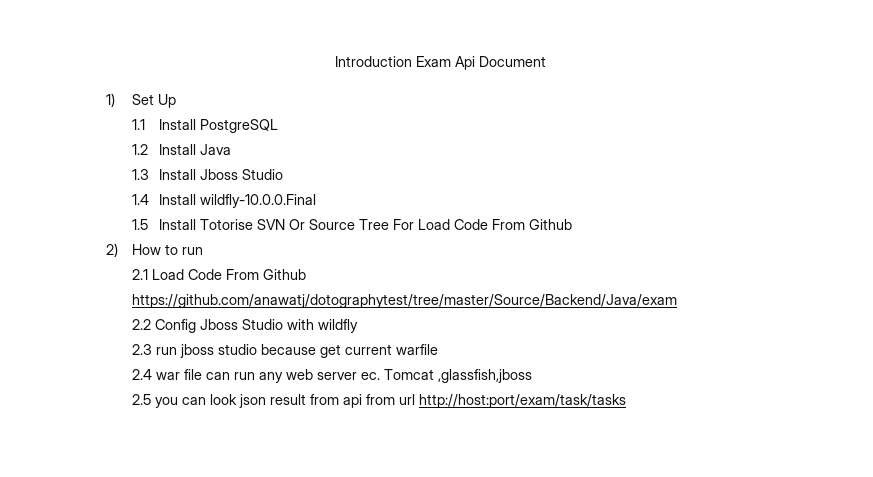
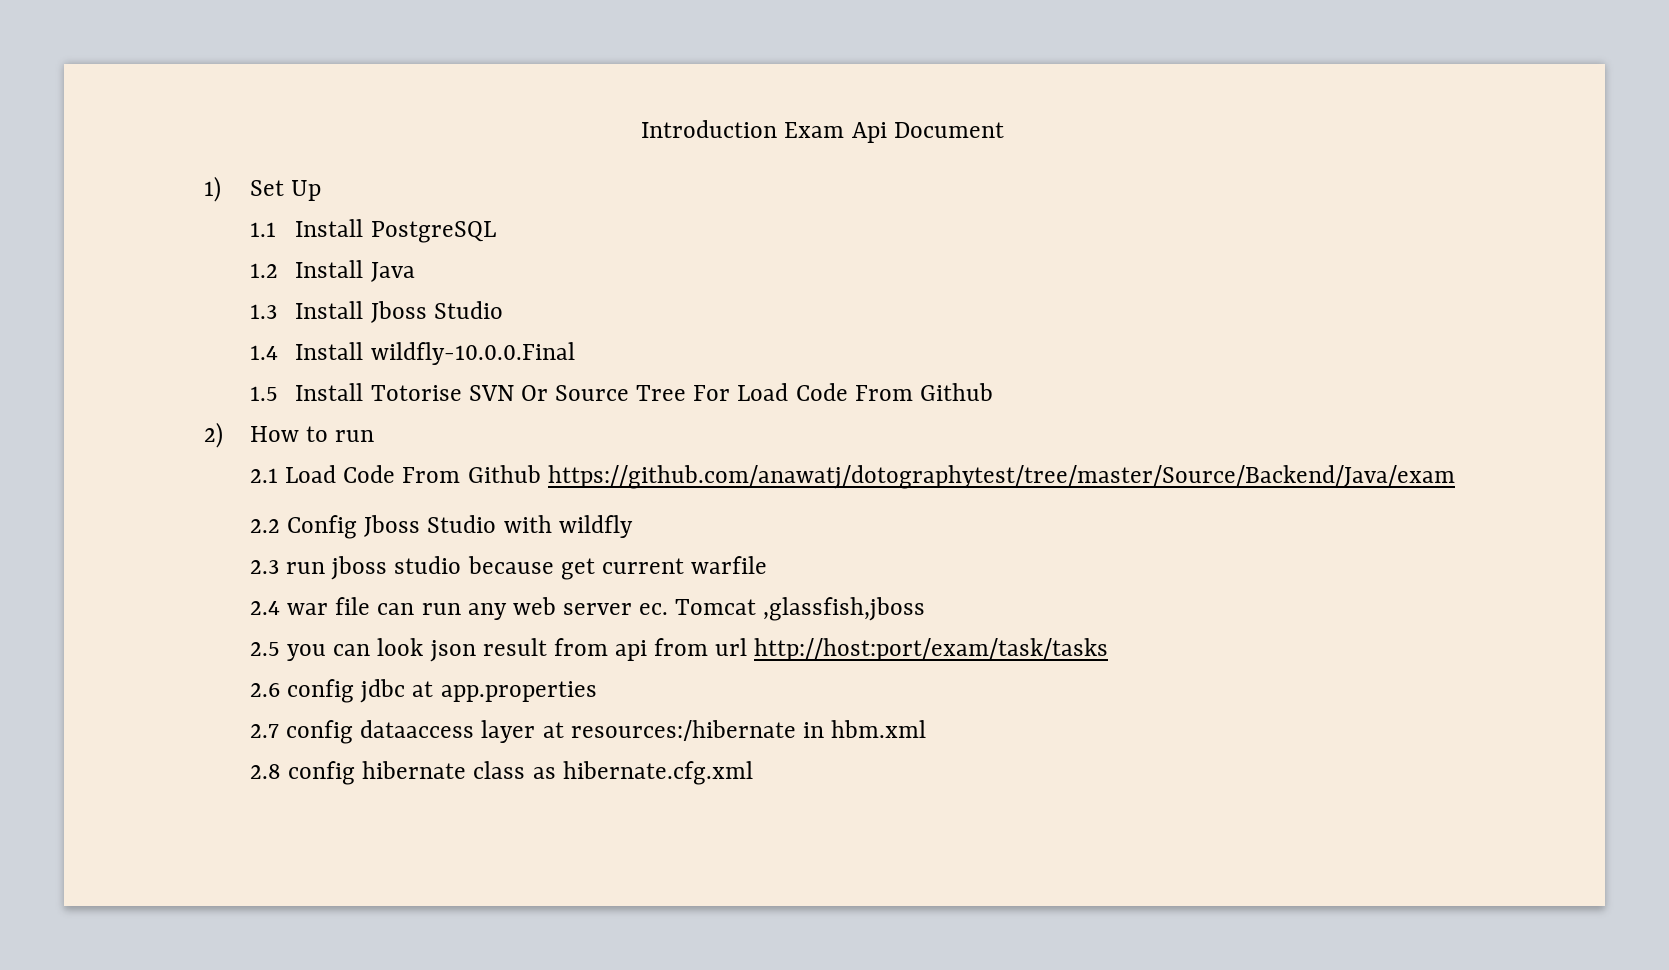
+ 2.6 config jdbc at app.properties
+ 2.7 config dataaccess layer at resources:/hibernate in hbm.xml
+ 2.8 config hibernate class as hibernate.cfg.xml

